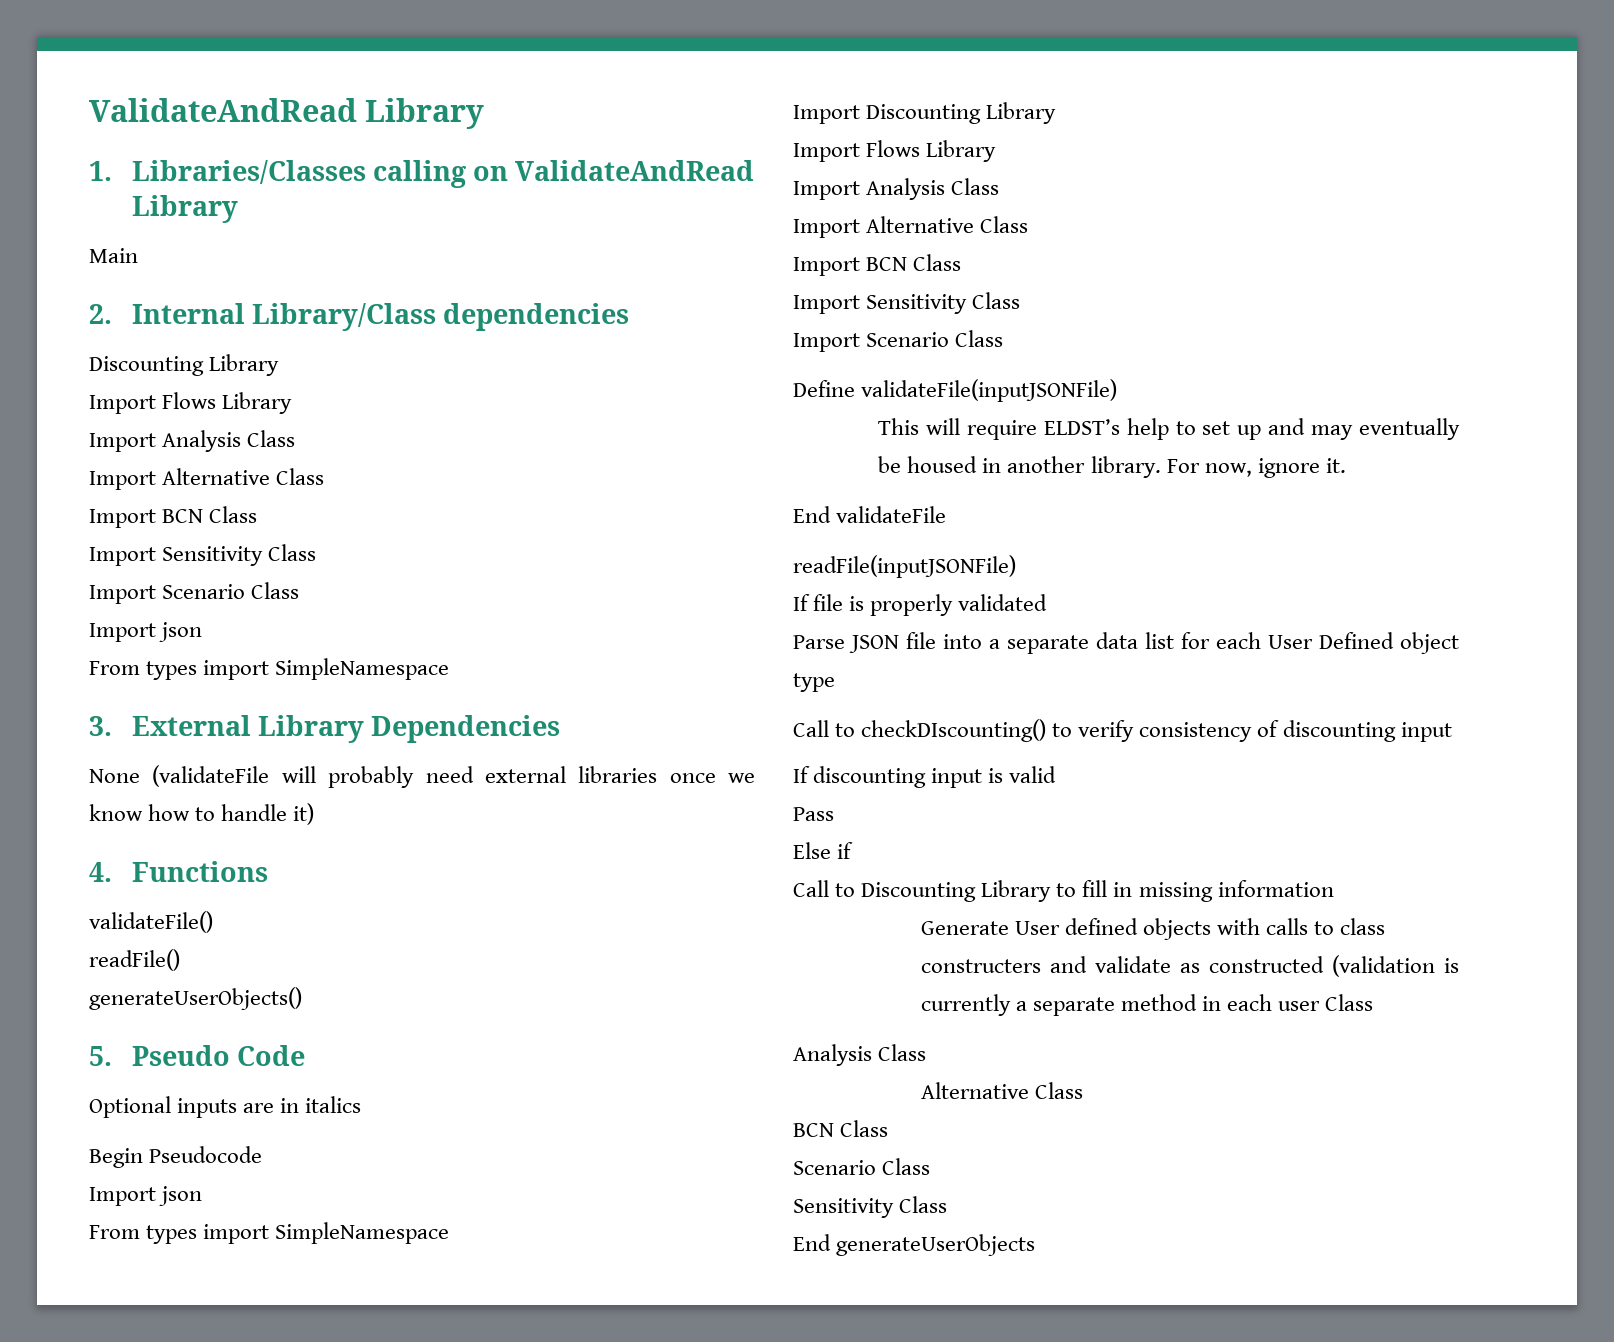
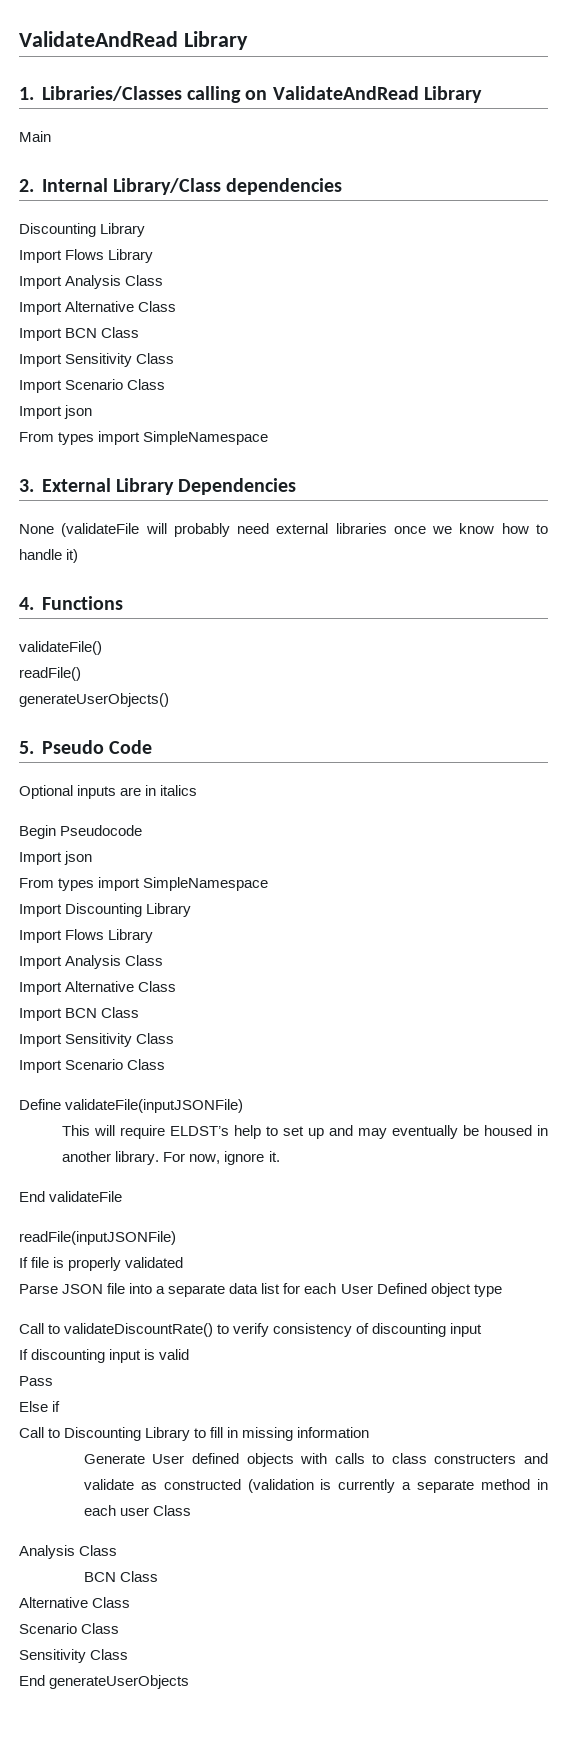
- Call to checkDIscounting() to verify consistency of discounting input
+ Call to validateDiscountRate() to verify consistency of discounting input
  Generate User defined objects with calls to class constructers and validate as constructed (validation is currently a separate method in each user Class
  Analysis Class
+ BCN Class
  Alternative Class
- BCN Class

